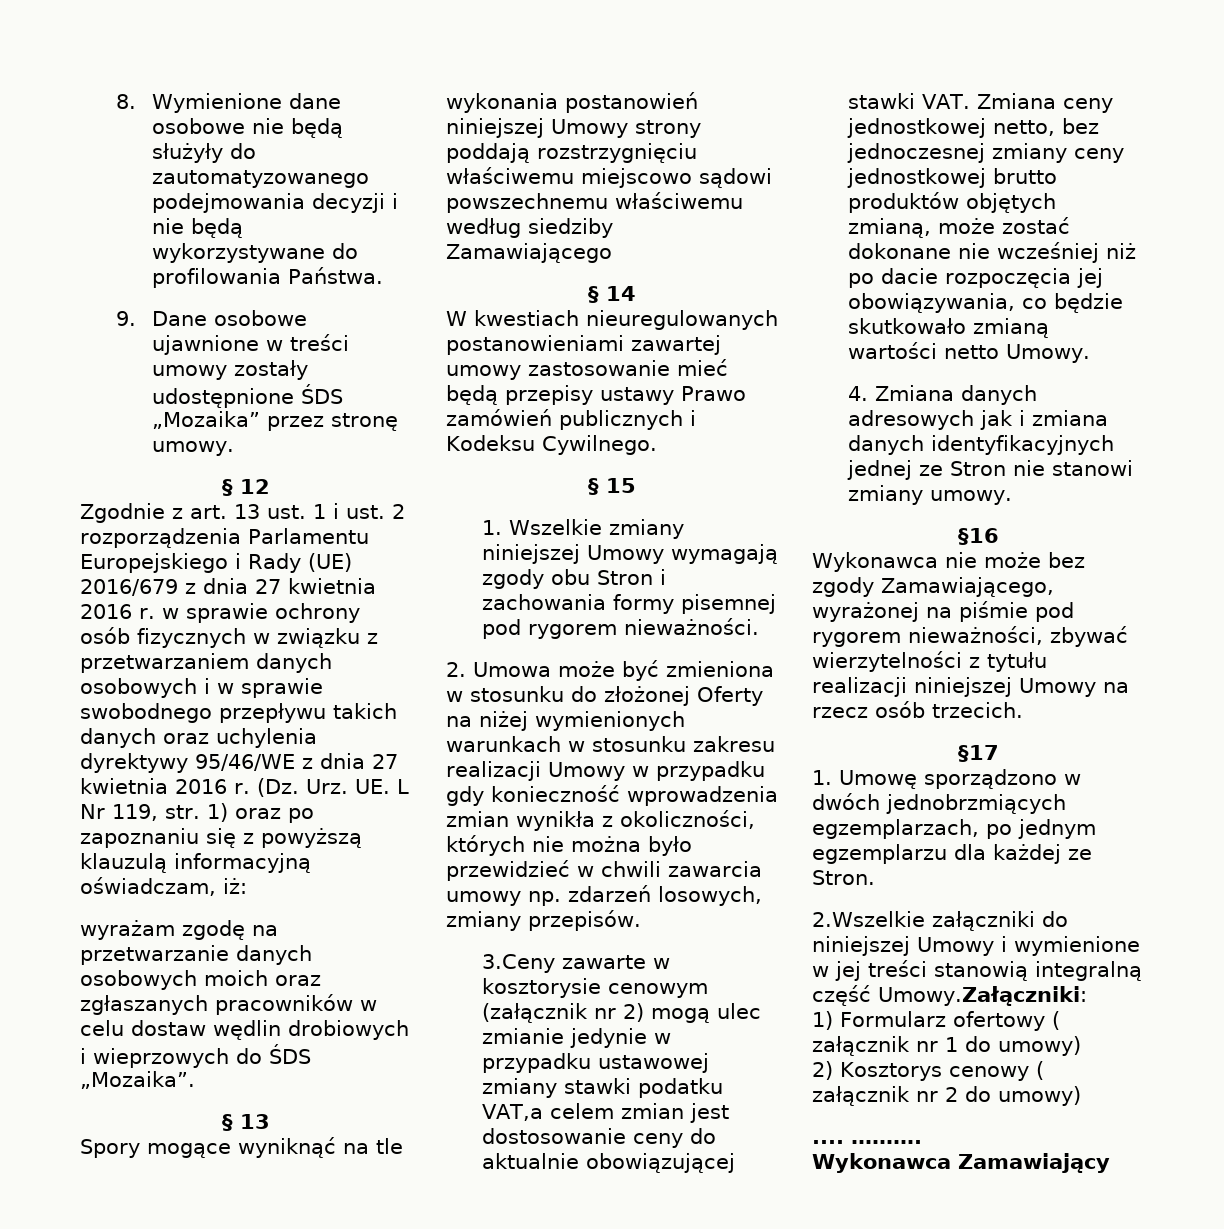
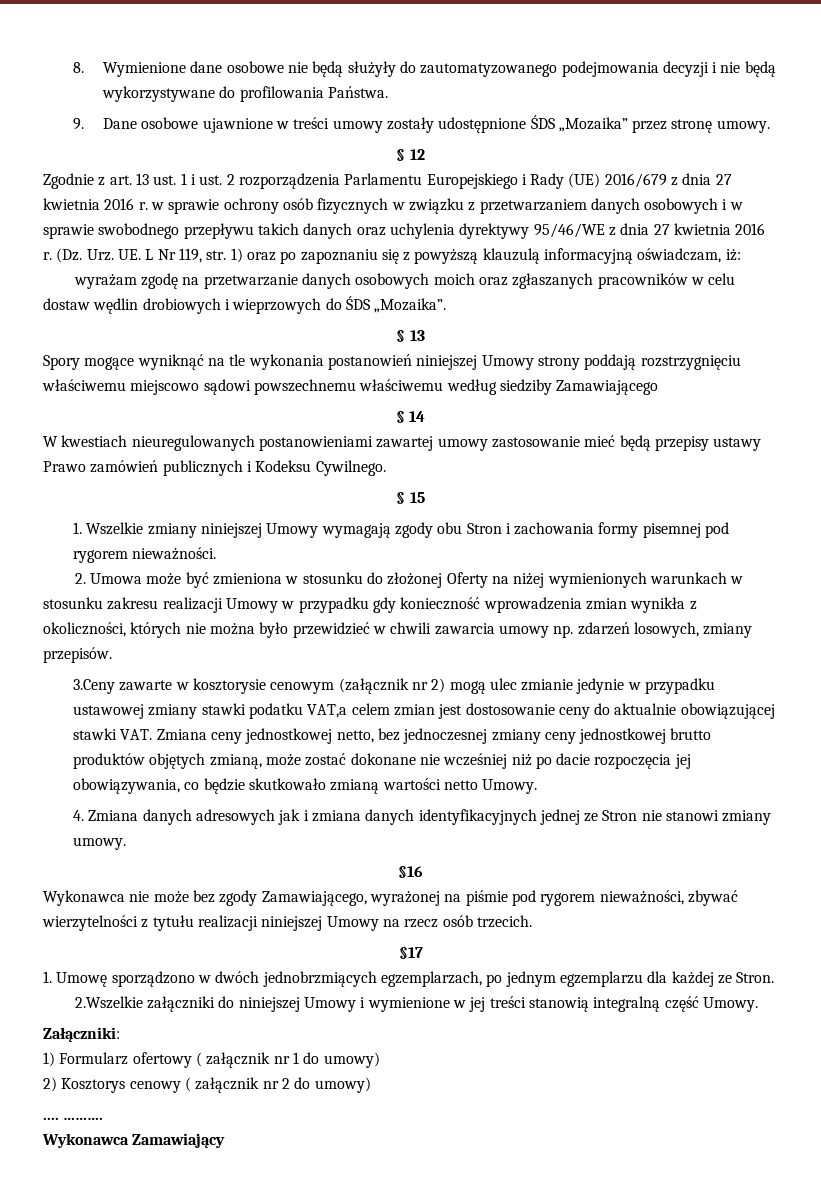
- 2.Wszelkie załączniki do niniejszej Umowy i wymienione w jej treści stanowią integralną część Umowy.Załączniki:
+ 2.Wszelkie załączniki do niniejszej Umowy i wymienione w jej treści stanowią integralną część Umowy.
+ Załączniki:

